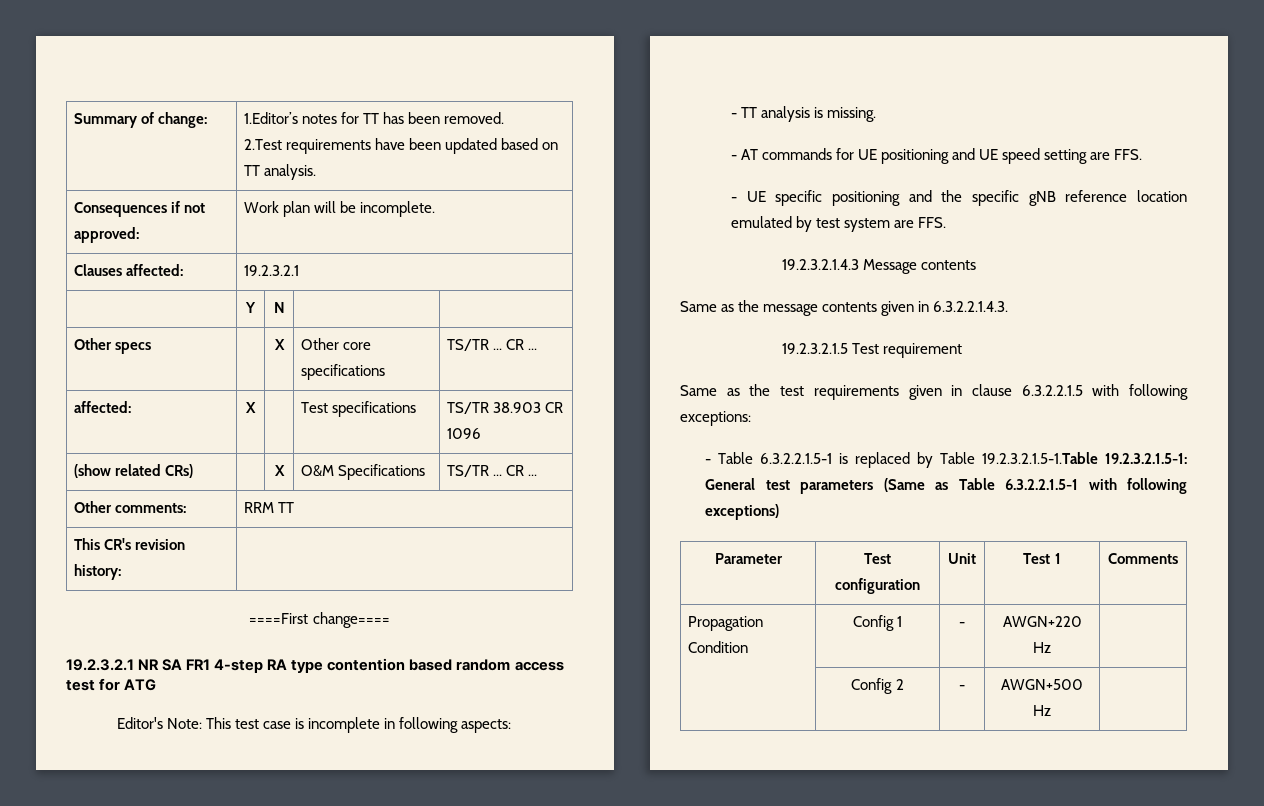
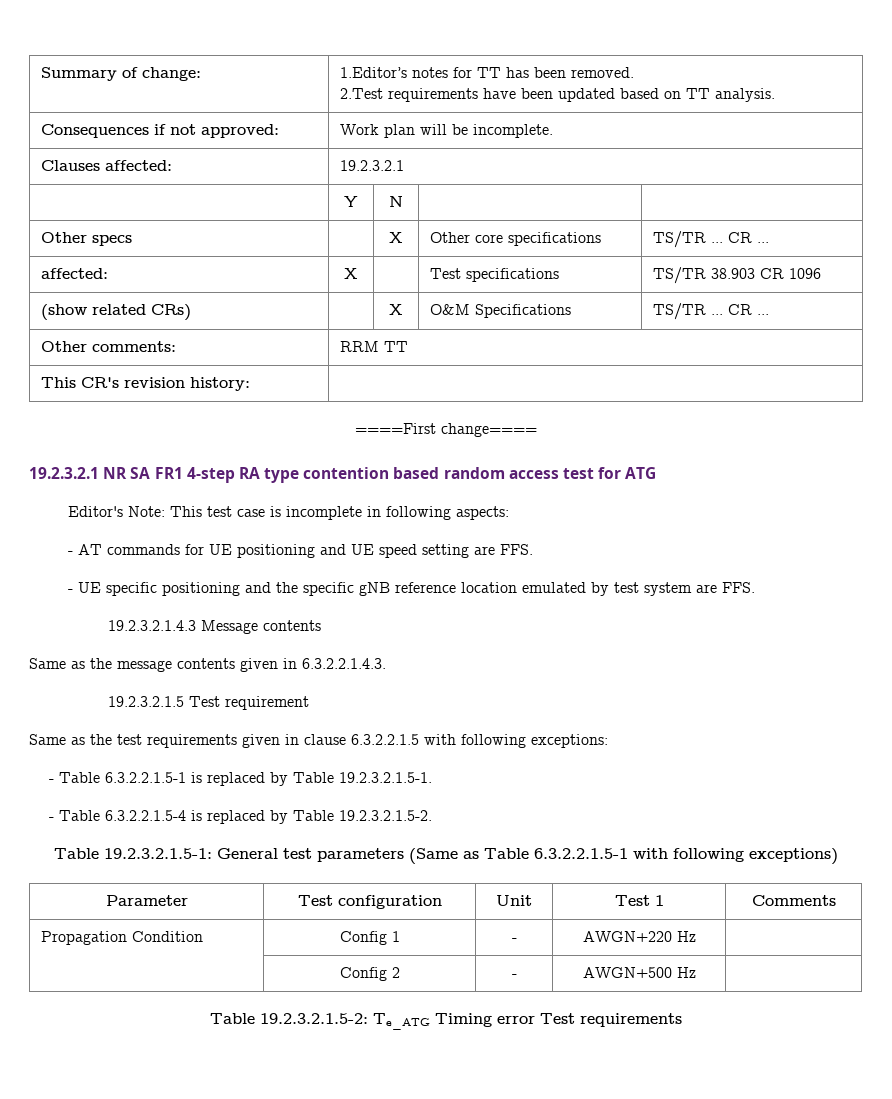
- - TT analysis is missing.
- - Table 6.3.2.2.1.5-1 is replaced by Table 19.2.3.2.1.5-1.Table 19.2.3.2.1.5-1: General test parameters (Same as Table 6.3.2.2.1.5-1 with following exceptions)
+ - Table 6.3.2.2.1.5-1 is replaced by Table 19.2.3.2.1.5-1.
+ - Table 6.3.2.2.1.5-4 is replaced by Table 19.2.3.2.1.5-2.
+ Table 19.2.3.2.1.5-1: General test parameters (Same as Table 6.3.2.2.1.5-1 with following exceptions)
+ Table 19.2.3.2.1.5-2: Te_ATG Timing error Test requirements

